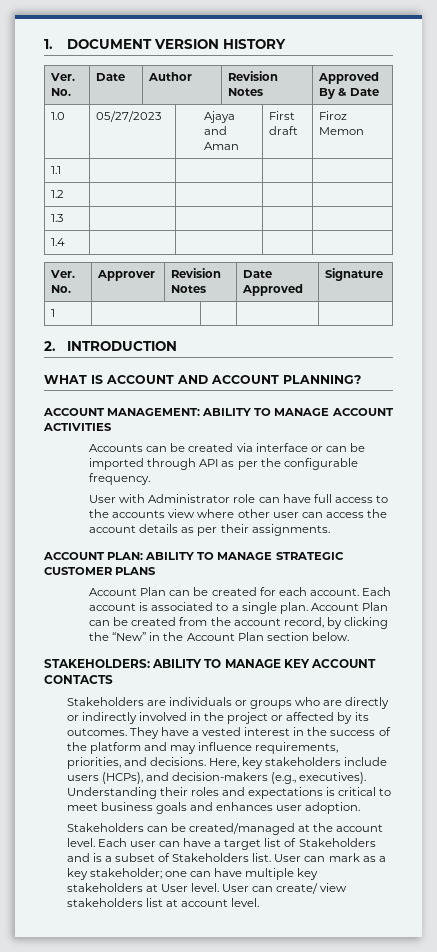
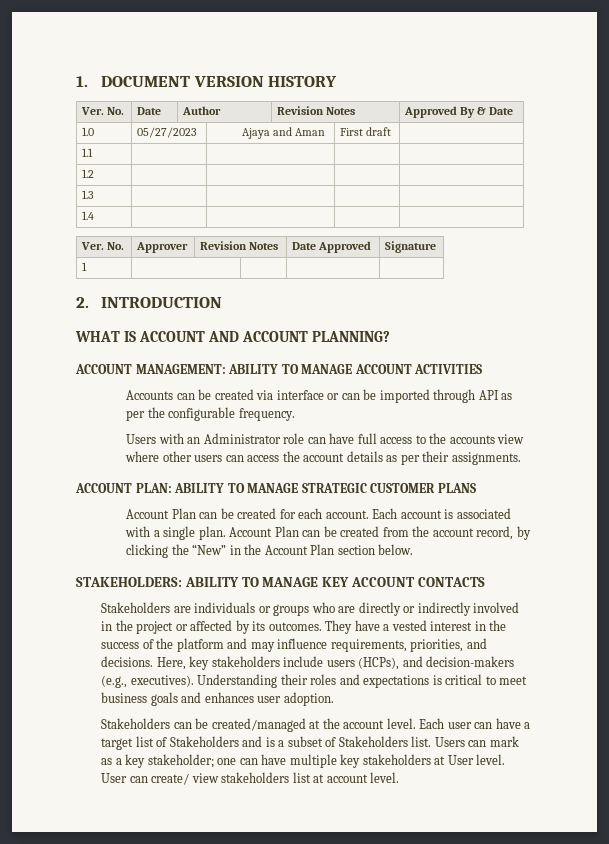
- 1.0 | 05/27/2023 | Ajaya and Aman | First draft | Firoz Memon
+ 1.0 | 05/27/2023 | Ajaya and Aman | First draft |
- User with Administrator role can have full access to the accounts view where other user can access the account details as per their assignments.
+ Users with an Administrator role can have full access to the accounts view where other users can access the account details as per their assignments.
- Each account is associated to a single plan.
+ Each account is associated with a single plan.
- User can mark as a key stakeholder; one can have multiple key stakeholders at User level.
+ Users can mark as a key stakeholder; one can have multiple key stakeholders at User level.

